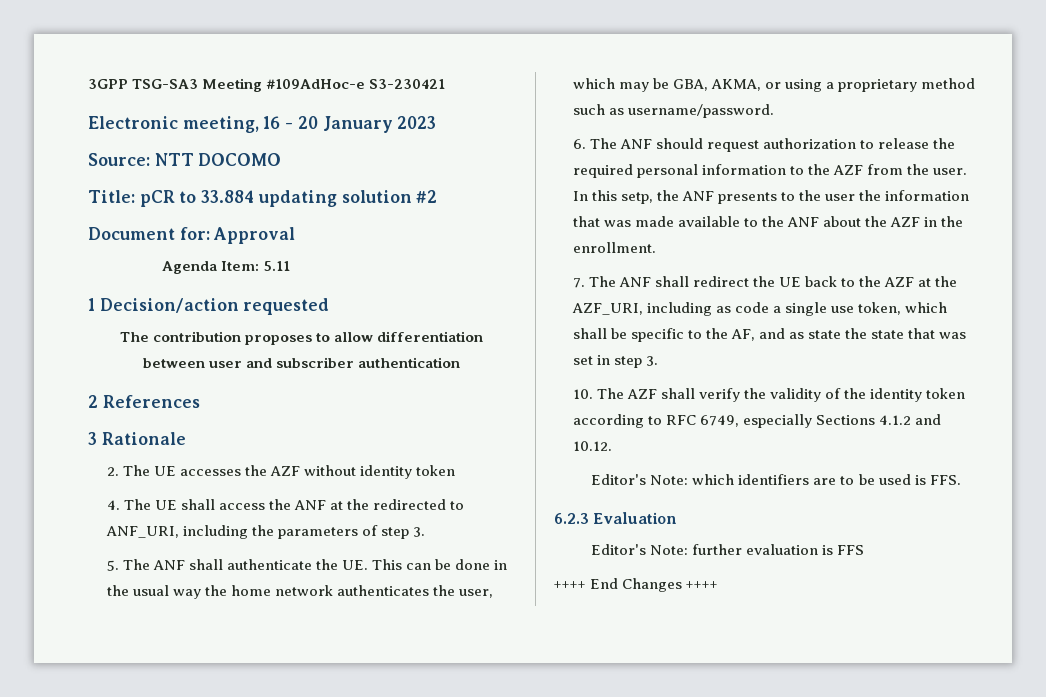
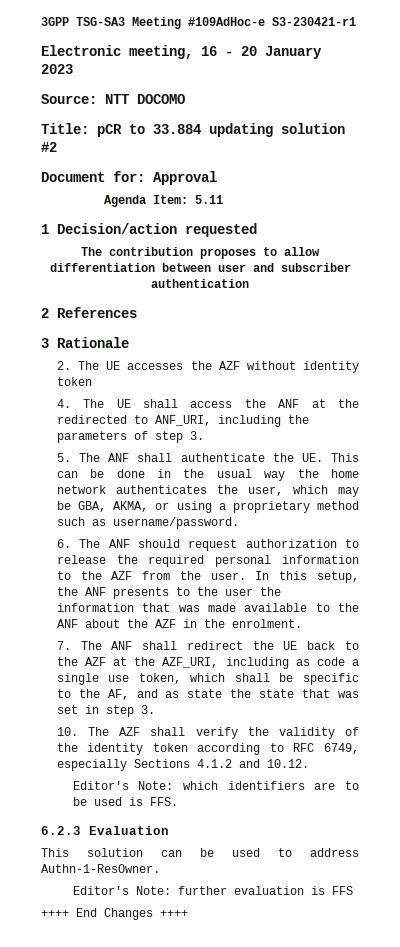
- 3GPP TSG-SA3 Meeting #109AdHoc-e S3-230421
+ 3GPP TSG-SA3 Meeting #109AdHoc-e S3-230421-r1
- In this setp, the ANF presents to the user the information that was made available to the ANF about the AZF in the enrollment.
+ In this setup, the ANF presents to the user the information that was made available to the ANF about the AZF in the enrolment.
+ This solution can be used to address Authn-1-ResOwner.

